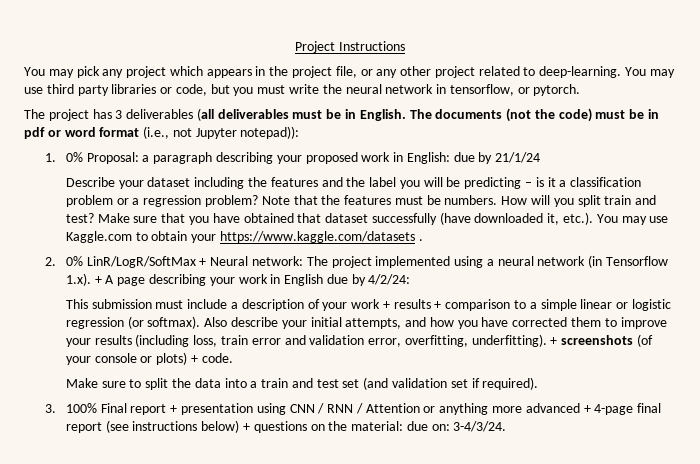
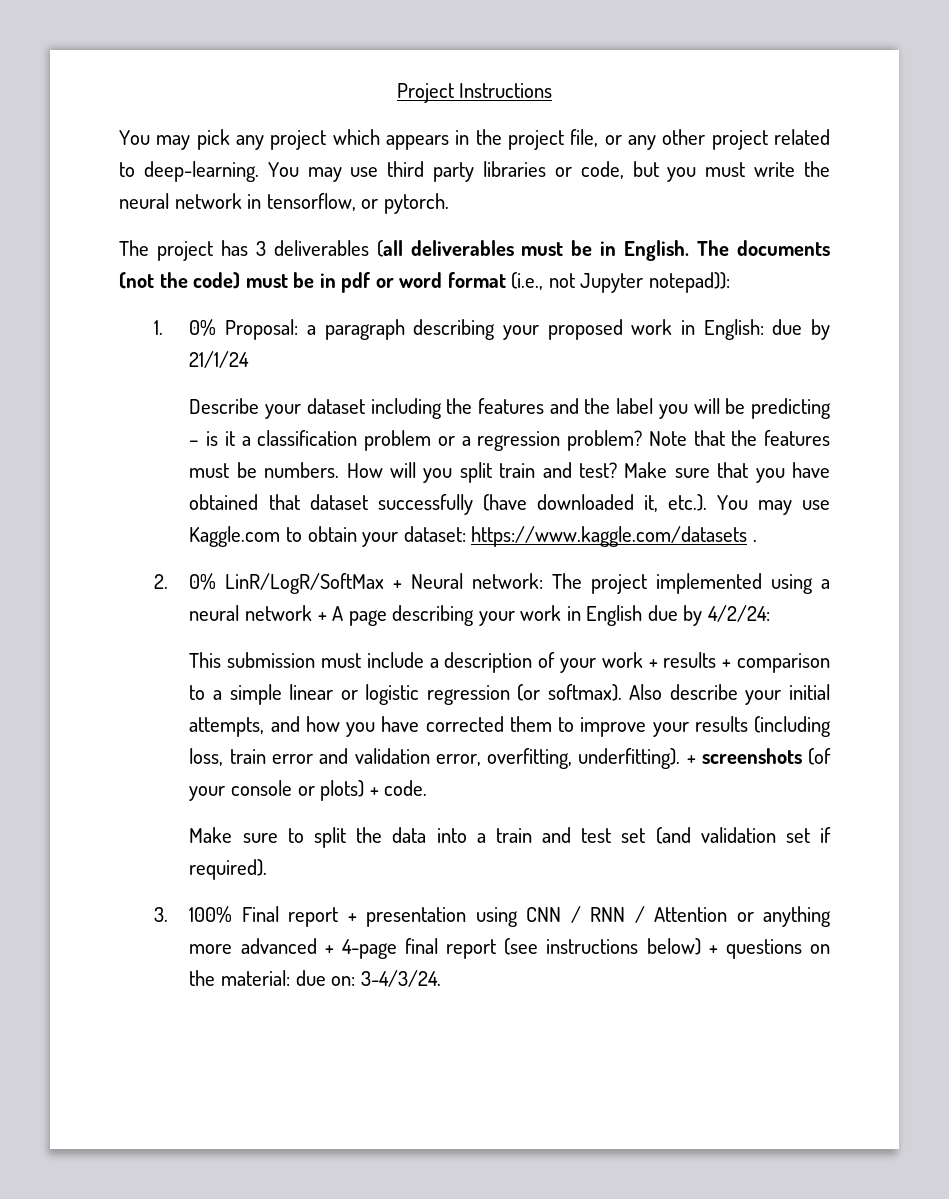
- Make sure that you have obtained that dataset successfully (have downloaded it, etc.). You may use Kaggle.com to obtain your https://www.kaggle.com/datasets .
+ Make sure that you have obtained that dataset successfully (have downloaded it, etc.). You may use Kaggle.com to obtain your dataset: https://www.kaggle.com/datasets .
- 2. 0% LinR/LogR/SoftMax + Neural network: The project implemented using a neural network (in Tensorflow 1.x). + A page describing your work in English due by 4/2/24:
+ 2. 0% LinR/LogR/SoftMax + Neural network: The project implemented using a neural network + A page describing your work in English due by 4/2/24:

